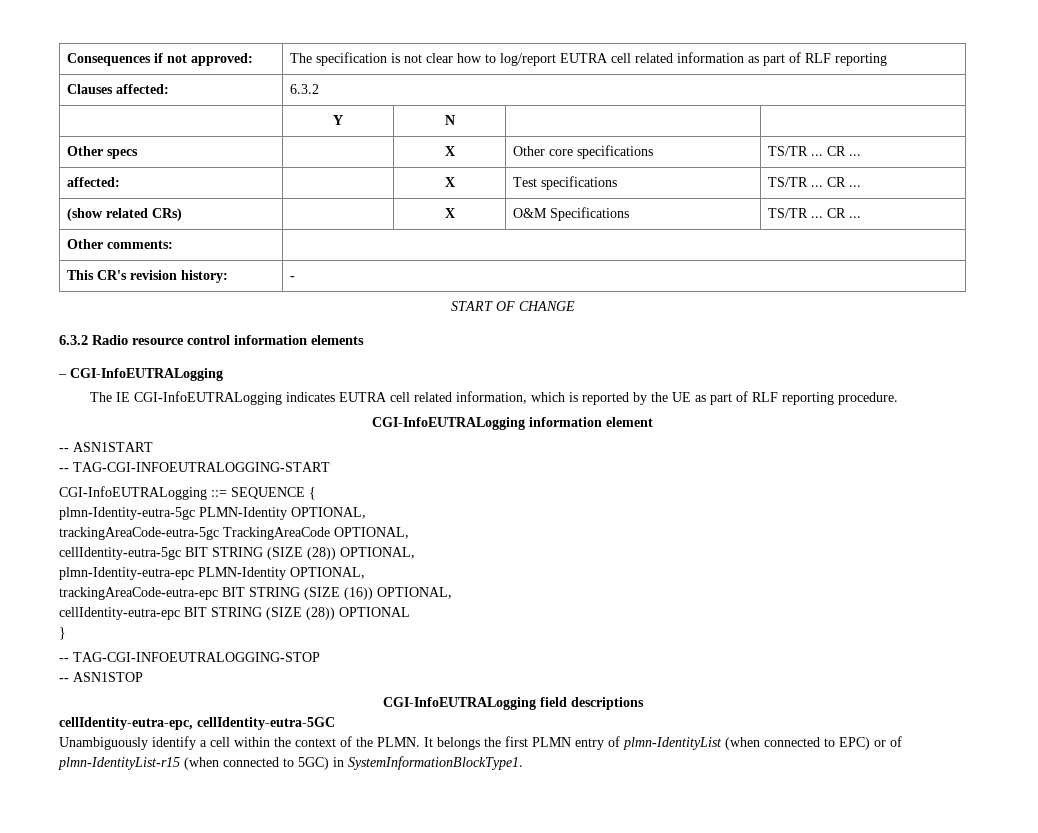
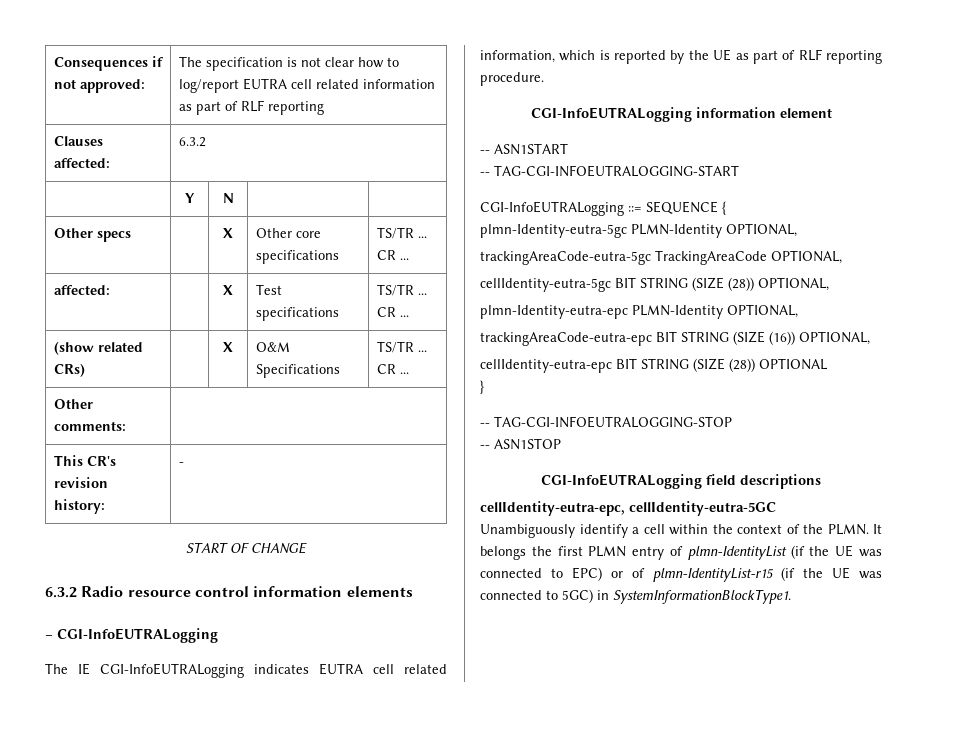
- It belongs the first PLMN entry of plmn-IdentityList (when connected to EPC) or of plmn-IdentityList-r15 (when connected to 5GC) in SystemInformationBlockType1.
+ It belongs the first PLMN entry of plmn-IdentityList (if the UE was connected to EPC) or of plmn-IdentityList-r15 (if the UE was connected to 5GC) in SystemInformationBlockType1.

